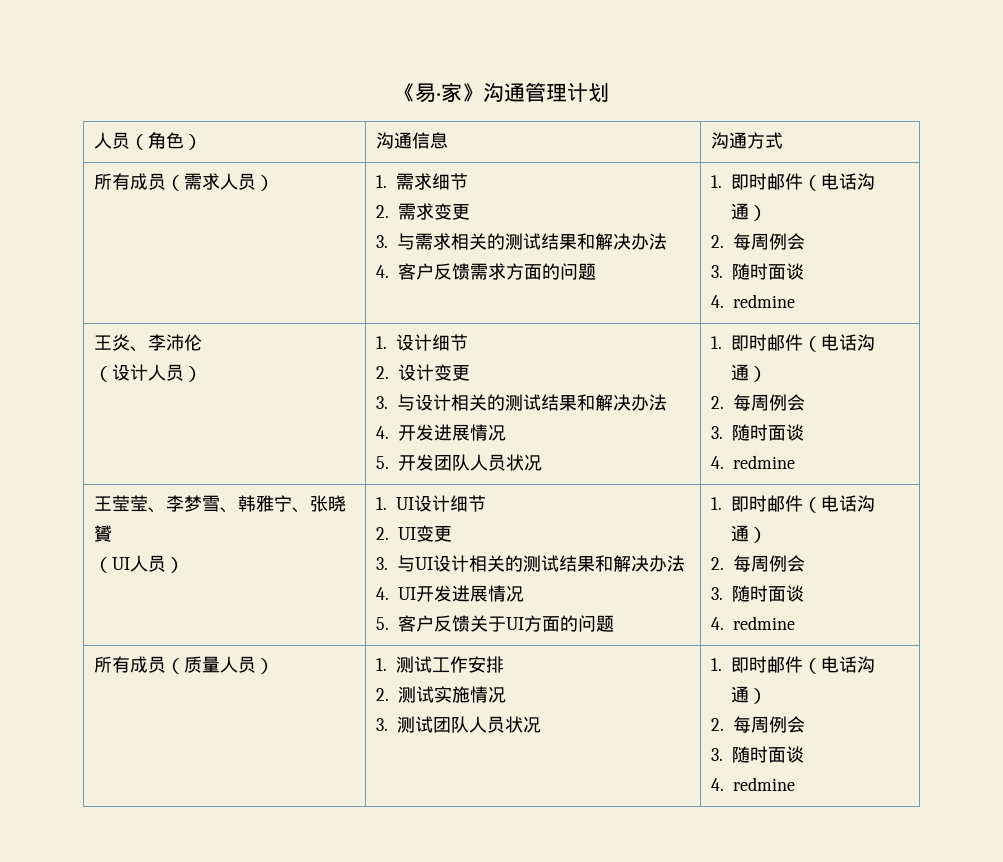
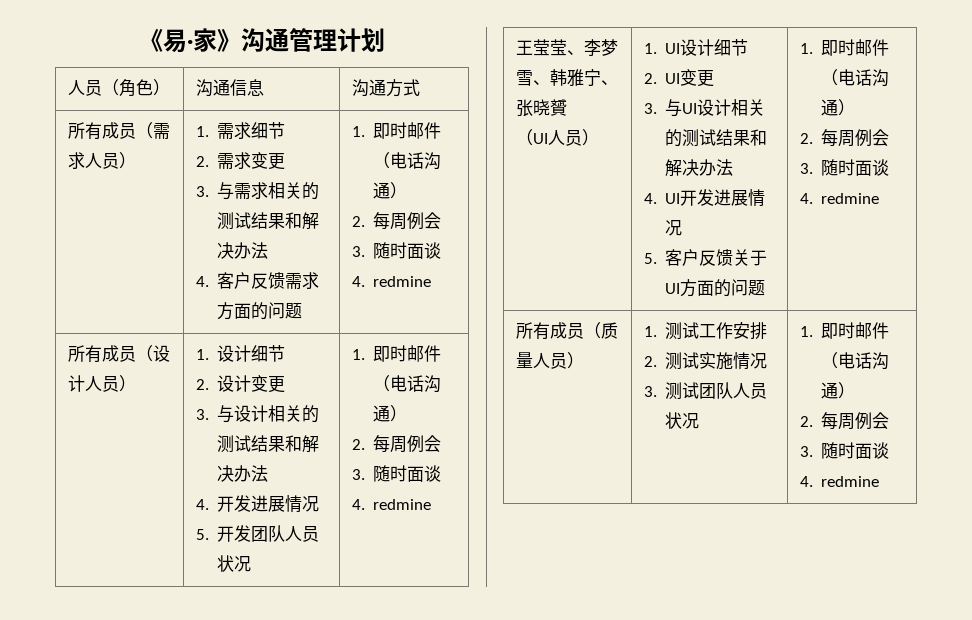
- 王炎、李沛伦
- （设计人员）
+ 所有成员（设计人员）

